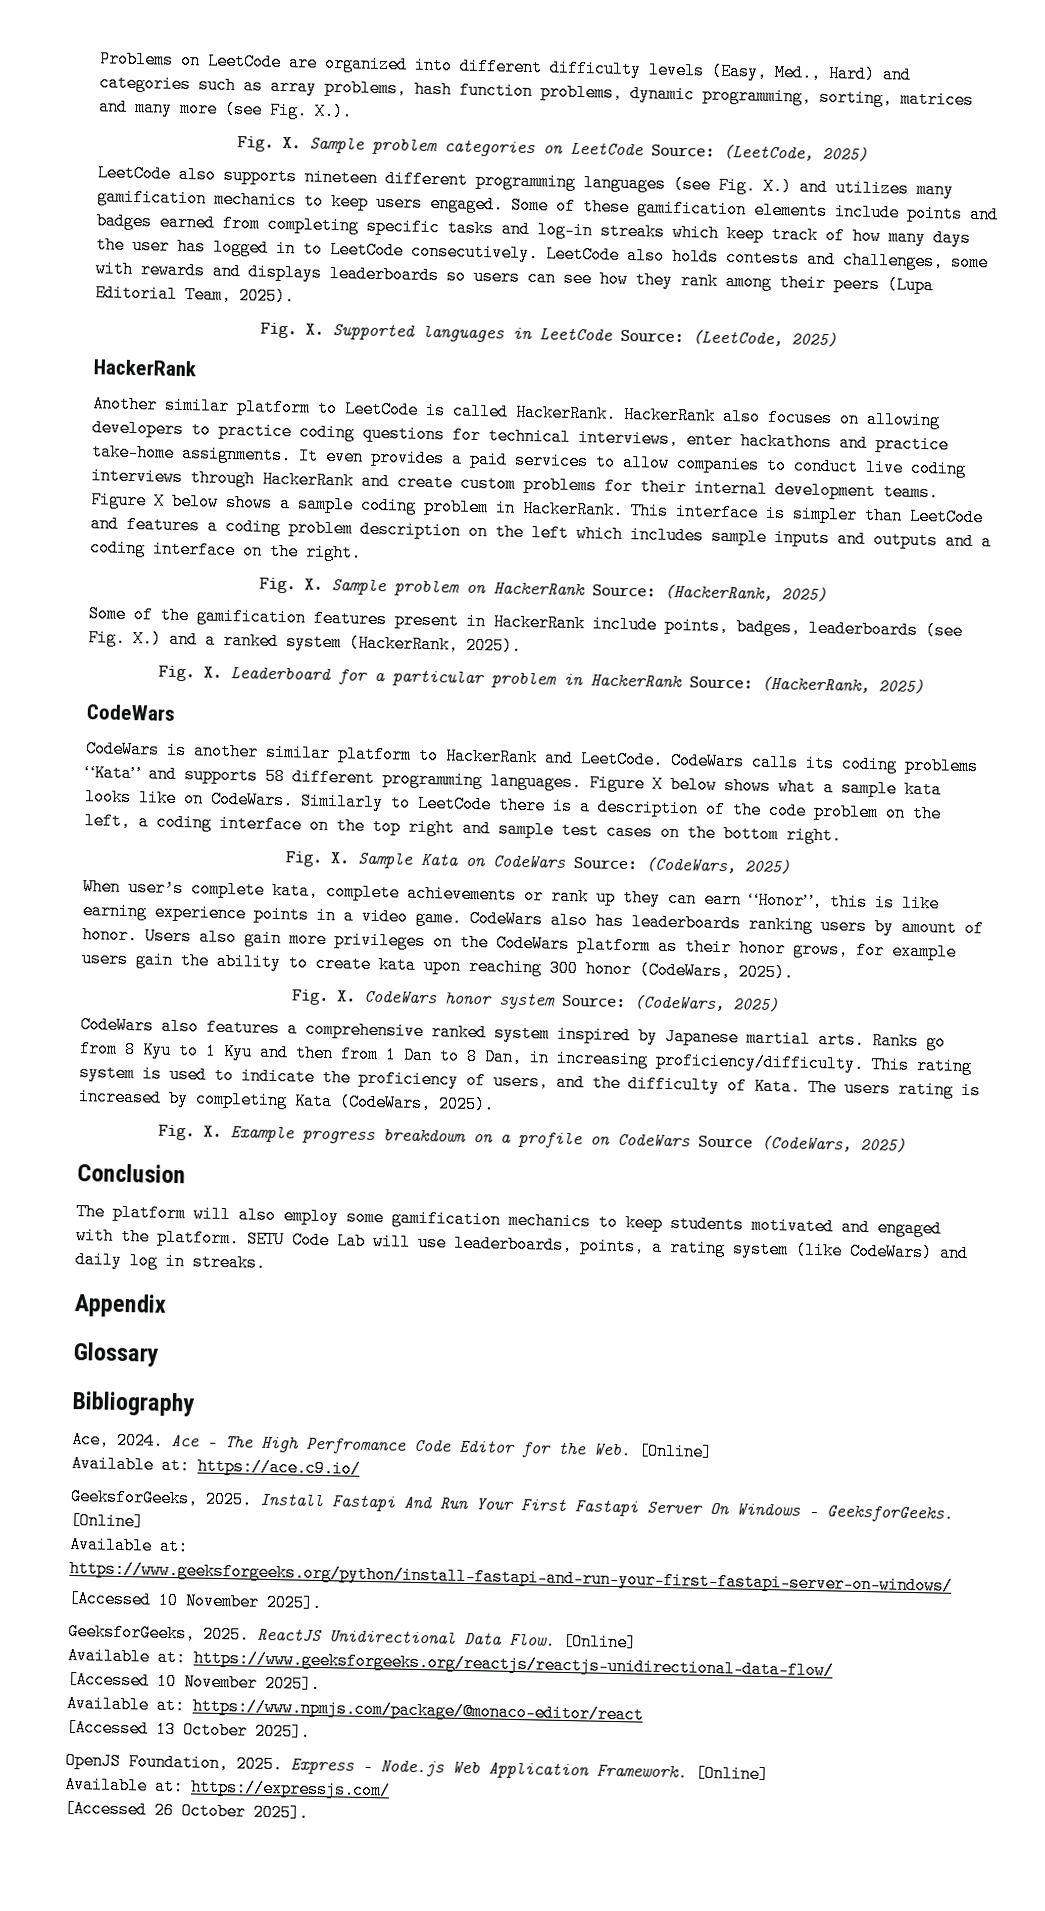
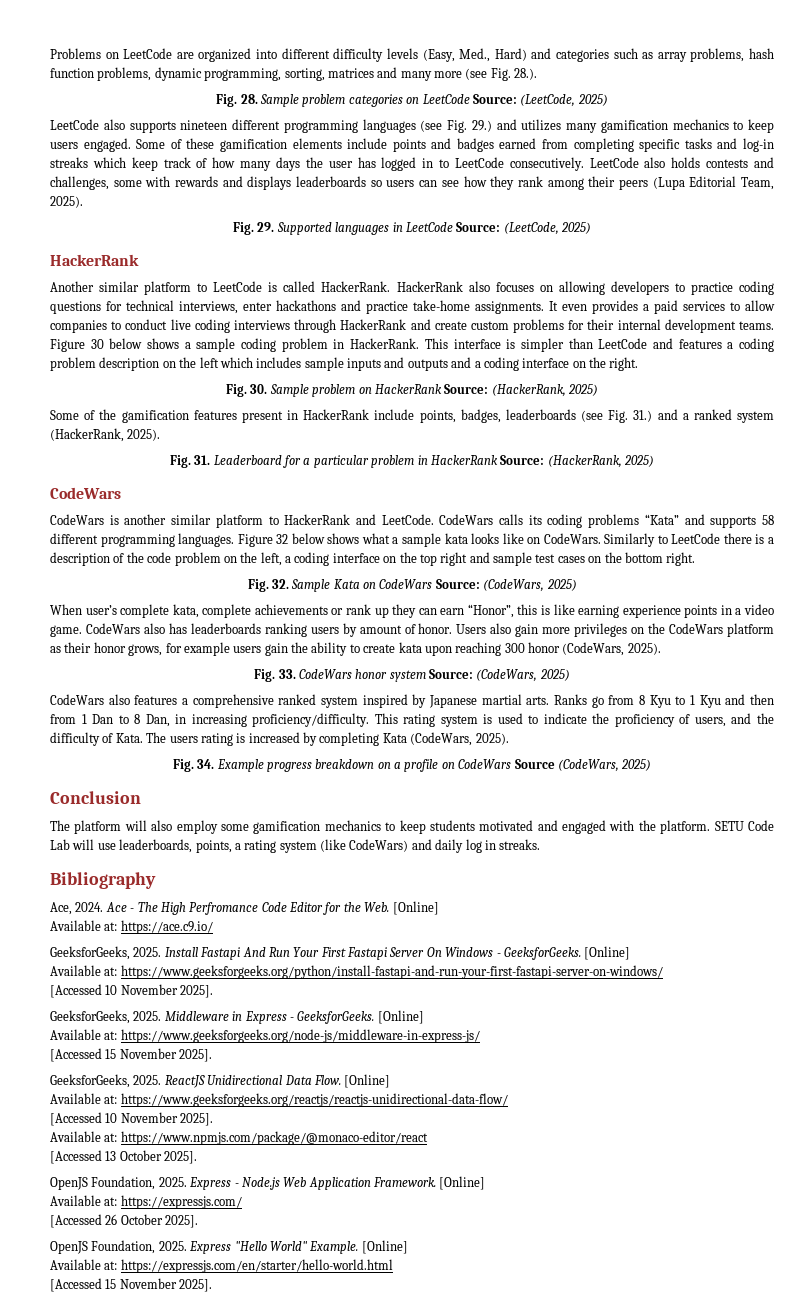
- Problems on LeetCode are organized into different difficulty levels (Easy, Med., Hard) and categories such as array problems, hash function problems, dynamic programming, sorting, matrices and many more (see Fig. X.).
- Fig. X. Sample problem categories on LeetCode Source: (LeetCode, 2025)
+ Problems on LeetCode are organized into different difficulty levels (Easy, Med., Hard) and categories such as array problems, hash function problems, dynamic programming, sorting, matrices and many more (see Fig. 28.).
+ Fig. 28. Sample problem categories on LeetCode Source: (LeetCode, 2025)
- LeetCode also supports nineteen different programming languages (see Fig. X.) and utilizes many gamification mechanics to keep users engaged.
+ LeetCode also supports nineteen different programming languages (see Fig. 29.) and utilizes many gamification mechanics to keep users engaged.
- Fig. X. Supported languages in LeetCode Source: (LeetCode, 2025)
+ Fig. 29. Supported languages in LeetCode Source: (LeetCode, 2025)
- Figure X below shows a sample coding problem in HackerRank.
+ Figure 30 below shows a sample coding problem in HackerRank.
- Fig. X. Sample problem on HackerRank Source: (HackerRank, 2025)
+ Fig. 30. Sample problem on HackerRank Source: (HackerRank, 2025)
- Some of the gamification features present in HackerRank include points, badges, leaderboards (see Fig. X.) and a ranked system (HackerRank, 2025).
+ Some of the gamification features present in HackerRank include points, badges, leaderboards (see Fig. 31.) and a ranked system (HackerRank, 2025).
- Fig. X. Leaderboard for a particular problem in HackerRank Source: (HackerRank, 2025)
+ Fig. 31. Leaderboard for a particular problem in HackerRank Source: (HackerRank, 2025)
- Figure X below shows what a sample kata looks like on CodeWars.
+ Figure 32 below shows what a sample kata looks like on CodeWars.
- Fig. X. Sample Kata on CodeWars Source: (CodeWars, 2025)
+ Fig. 32. Sample Kata on CodeWars Source: (CodeWars, 2025)
- Fig. X. CodeWars honor system Source: (CodeWars, 2025)
+ Fig. 33. CodeWars honor system Source: (CodeWars, 2025)
- Fig. X. Example progress breakdown on a profile on CodeWars Source (CodeWars, 2025)
+ Fig. 34. Example progress breakdown on a profile on CodeWars Source (CodeWars, 2025)
- Appendix
- Glossary
+ GeeksforGeeks, 2025. Middleware in Express - GeeksforGeeks. [Online]
+ Available at: https://www.geeksforgeeks.org/node-js/middleware-in-express-js/
+ [Accessed 15 November 2025].
+ OpenJS Foundation, 2025. Express "Hello World" Example. [Online]
+ Available at: https://expressjs.com/en/starter/hello-world.html
+ [Accessed 15 November 2025].

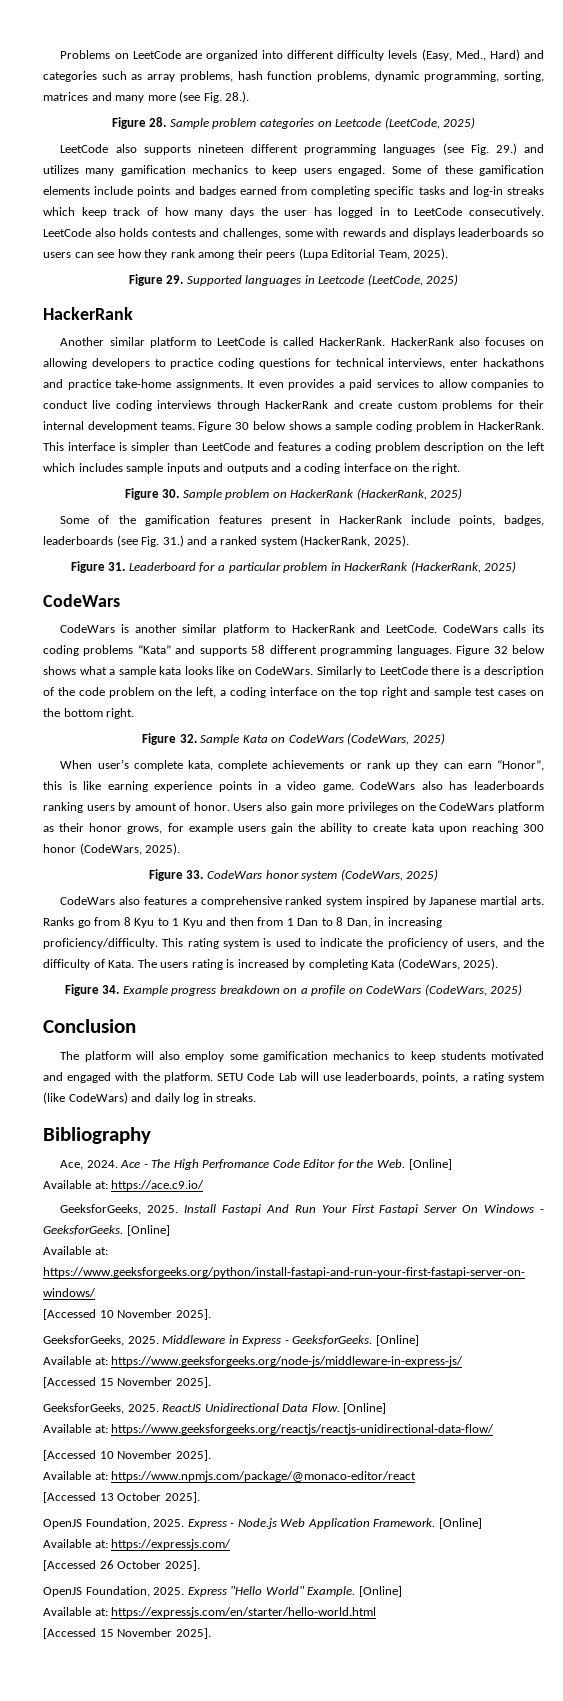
- Fig. 28. Sample problem categories on LeetCode Source: (LeetCode, 2025)
+ Figure 28. Sample problem categories on Leetcode (LeetCode, 2025)
- Fig. 29. Supported languages in LeetCode Source: (LeetCode, 2025)
+ Figure 29. Supported languages in Leetcode (LeetCode, 2025)
- Fig. 30. Sample problem on HackerRank Source: (HackerRank, 2025)
+ Figure 30. Sample problem on HackerRank (HackerRank, 2025)
- Fig. 31. Leaderboard for a particular problem in HackerRank Source: (HackerRank, 2025)
+ Figure 31. Leaderboard for a particular problem in HackerRank (HackerRank, 2025)
- Fig. 32. Sample Kata on CodeWars Source: (CodeWars, 2025)
+ Figure 32. Sample Kata on CodeWars (CodeWars, 2025)
- Fig. 33. CodeWars honor system Source: (CodeWars, 2025)
+ Figure 33. CodeWars honor system (CodeWars, 2025)
- Fig. 34. Example progress breakdown on a profile on CodeWars Source (CodeWars, 2025)
+ Figure 34. Example progress breakdown on a profile on CodeWars (CodeWars, 2025)

